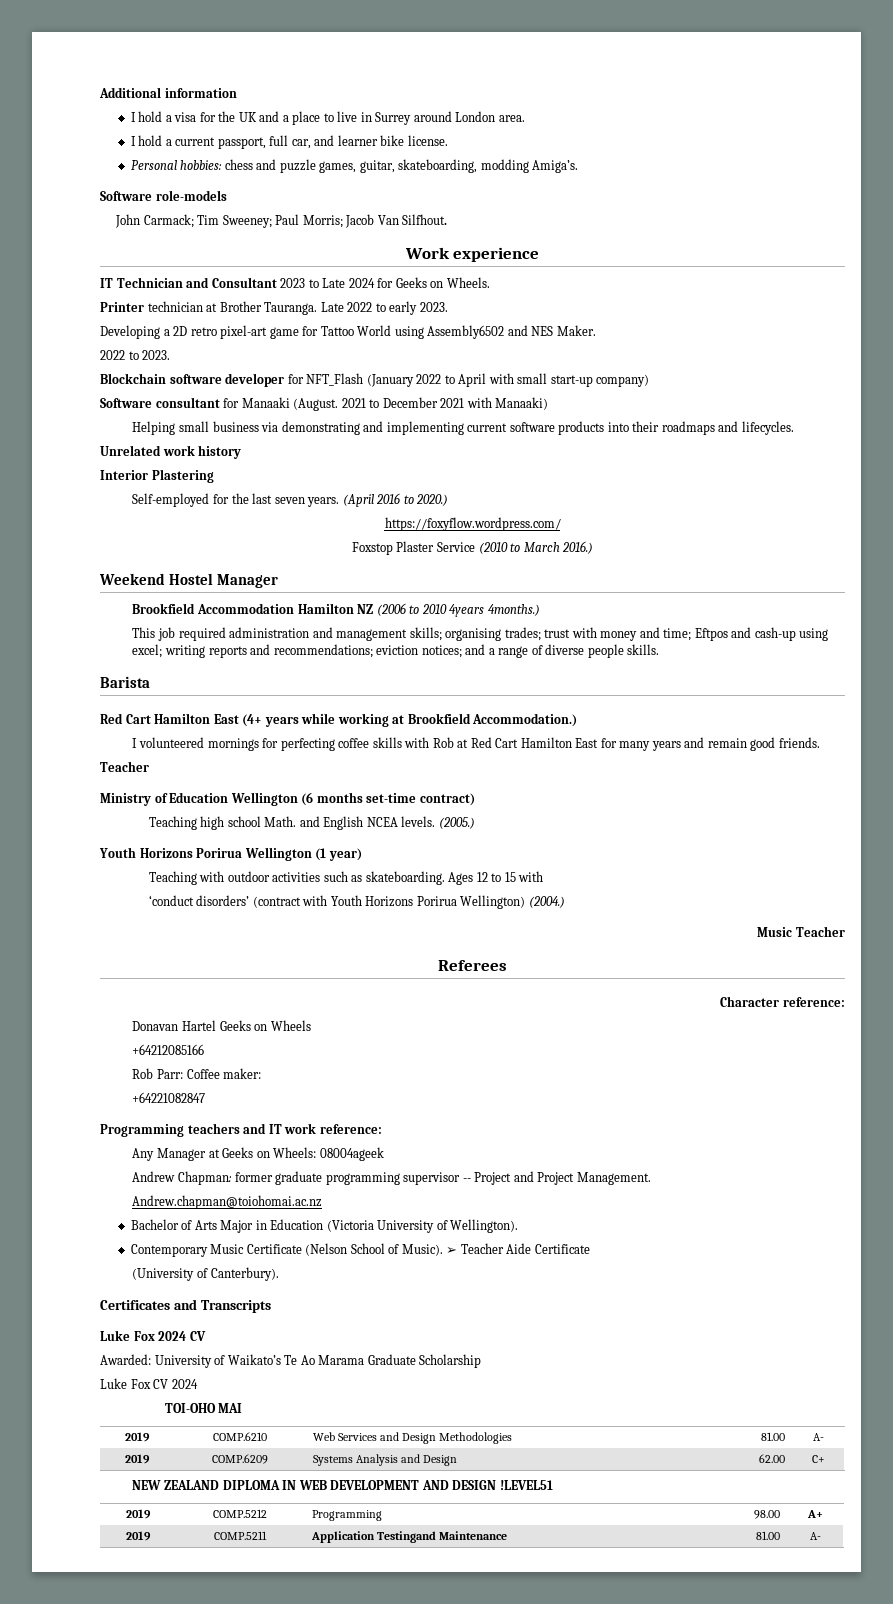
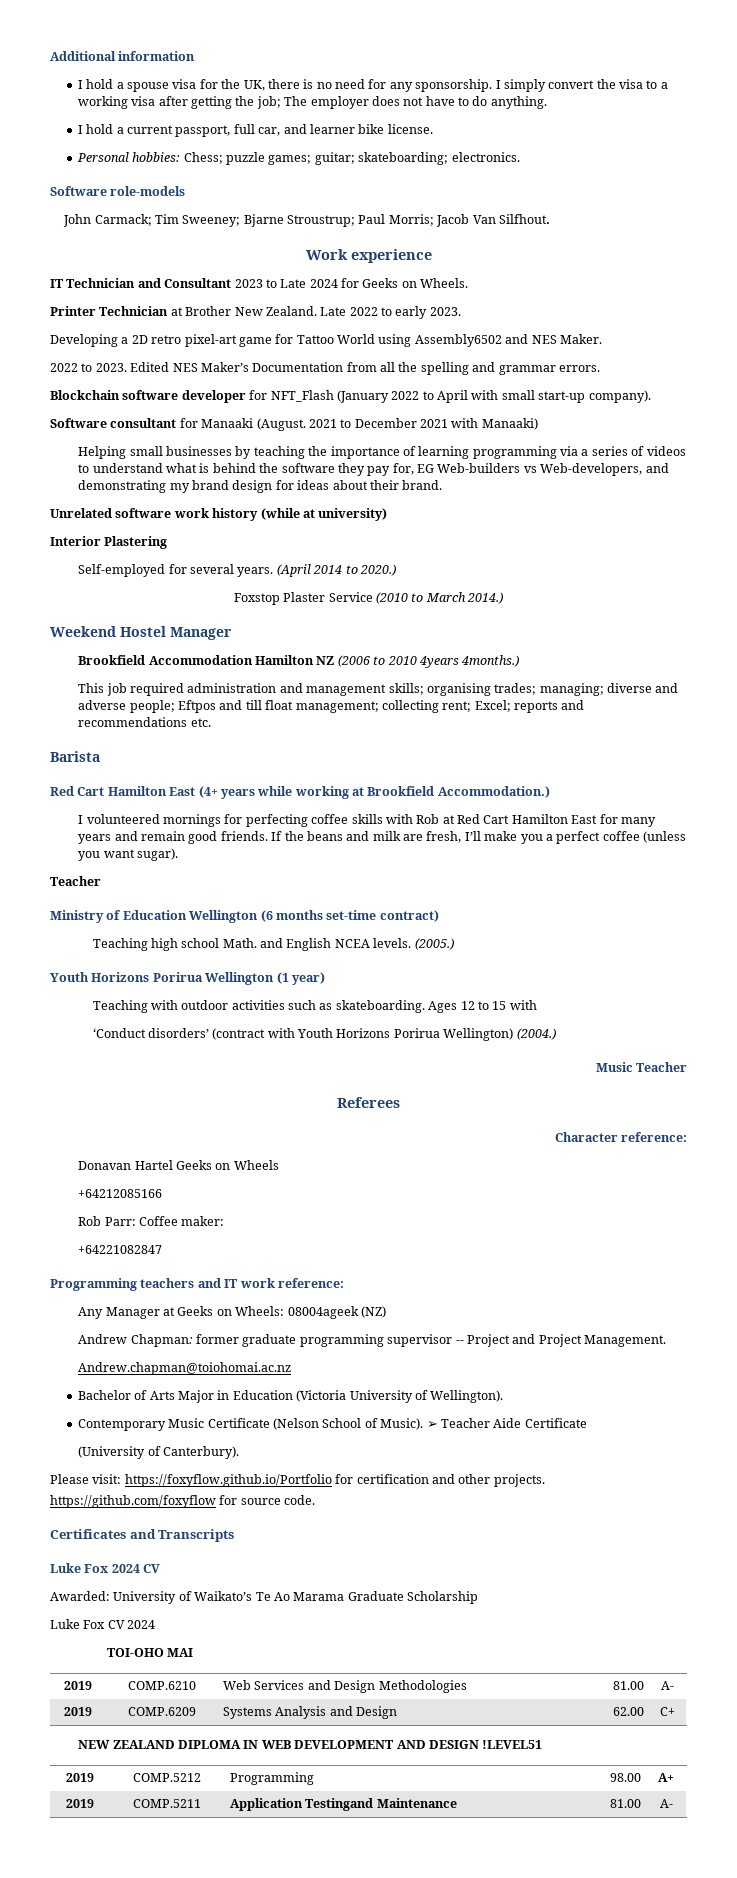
- I hold a visa for the UK and a place to live in Surrey around London area.
+ I hold a spouse visa for the UK, there is no need for any sponsorship. I simply convert the visa to a working visa after getting the job; The employer does not have to do anything.
- Personal hobbies: chess and puzzle games, guitar, skateboarding, modding Amiga’s.
+ Personal hobbies: Chess; puzzle games; guitar; skateboarding; electronics.
- John Carmack; Tim Sweeney; Paul Morris; Jacob Van Silfhout.
+ John Carmack; Tim Sweeney; Bjarne Stroustrup; Paul Morris; Jacob Van Silfhout.
- Printer technician at Brother Tauranga.
+ Printer Technician at Brother New Zealand.
+ Edited NES Maker’s Documentation from all the spelling and grammar errors.
- Blockchain software developer for NFT_Flash (January 2022 to April with small start-up company)
+ Blockchain software developer for NFT_Flash (January 2022 to April with small start-up company).
- Helping small business via demonstrating and implementing current software products into their roadmaps and lifecycles.
+ Helping small businesses by teaching the importance of learning programming via a series of videos to understand what is behind the software they pay for, EG Web-builders vs Web-developers, and demonstrating my brand design for ideas about their brand.
- Unrelated work history
+ Unrelated software work history (while at university)
- Self-employed for the last seven years.
+ Self-employed for several years.
- (April 2016 to 2020.)
+ (April 2014 to 2020.)
- https://foxyflow.wordpress.com/
- Foxstop Plaster Service (2010 to March 2016.)
+ Foxstop Plaster Service (2010 to March 2014.)
- This job required administration and management skills; organising trades; trust with money and time; Eftpos and cash-up using excel; writing reports and recommendations; eviction notices; and a range of diverse people skills.
+ This job required administration and management skills; organising trades; managing; diverse and adverse people; Eftpos and till float management; collecting rent; Excel; reports and recommendations etc.
+ If the beans and milk are fresh, I’ll make you a perfect coffee (unless you want sugar).
- ‘conduct disorders’ (contract with Youth Horizons Porirua Wellington) (2004.)
+ ‘Conduct disorders’ (contract with Youth Horizons Porirua Wellington) (2004.)
- Any Manager at Geeks on Wheels: 08004ageek
+ Any Manager at Geeks on Wheels: 08004ageek (NZ)
+ Please visit: https://foxyflow.github.io/Portfolio for certification and other projects.
+ https://github.com/foxyflow for source code.

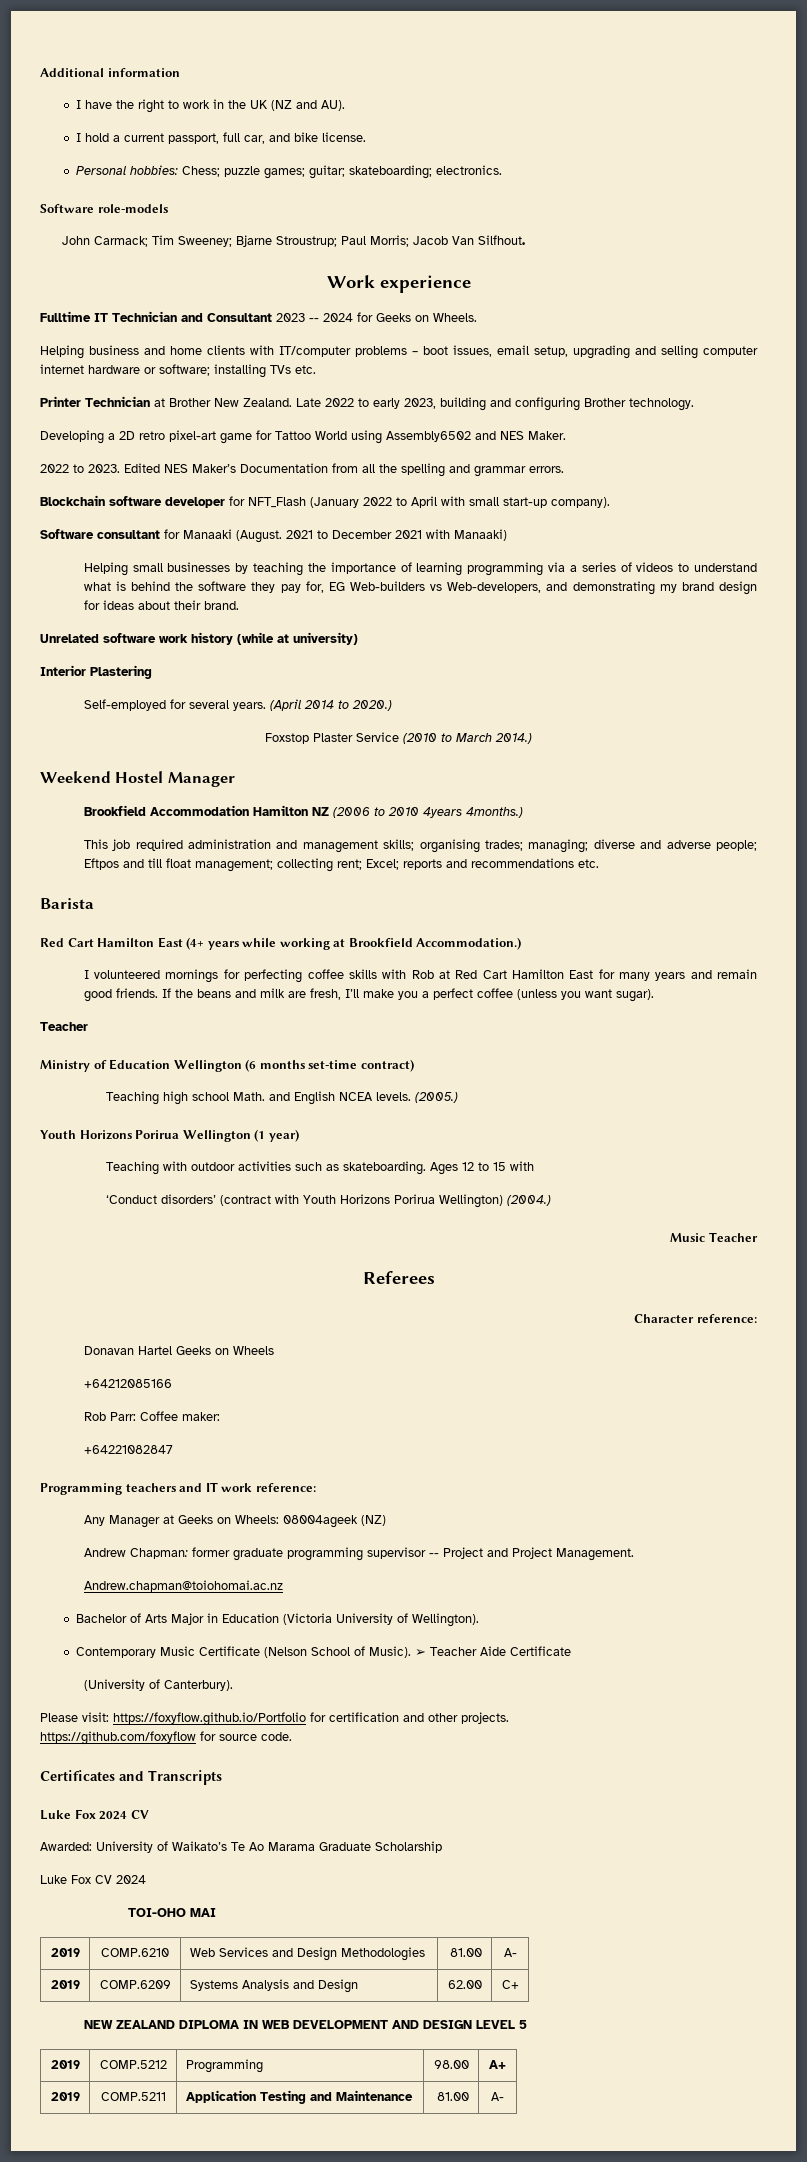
- I hold a spouse visa for the UK, there is no need for any sponsorship. I simply convert the visa to a working visa after getting the job; The employer does not have to do anything.
+ I have the right to work in the UK (NZ and AU).
- I hold a current passport, full car, and learner bike license.
+ I hold a current passport, full car, and bike license.
- IT Technician and Consultant 2023 to Late 2024 for Geeks on Wheels.
+ Fulltime IT Technician and Consultant 2023 -- 2024 for Geeks on Wheels.
+ Helping business and home clients with IT/computer problems – boot issues, email setup, upgrading and selling computer internet hardware or software; installing TVs etc.
- Late 2022 to early 2023.
+ Late 2022 to early 2023, building and configuring Brother technology.
- NEW ZEALAND DIPLOMA IN WEB DEVELOPMENT AND DESIGN !LEVEL51
+ NEW ZEALAND DIPLOMA IN WEB DEVELOPMENT AND DESIGN LEVEL 5
- 2019 | COMP.5211 | Application Testingand Maintenance | 81.00 | A-
+ 2019 | COMP.5211 | Application Testing and Maintenance | 81.00 | A-

